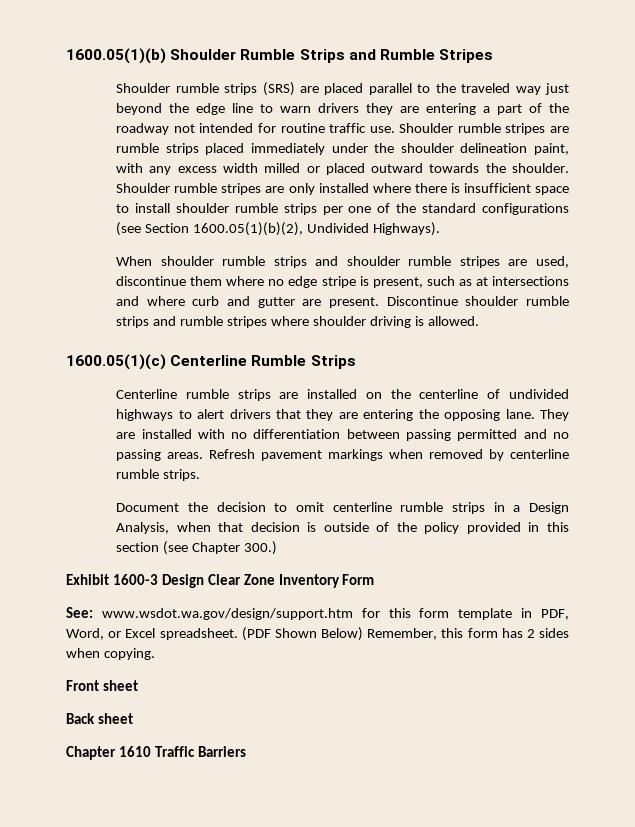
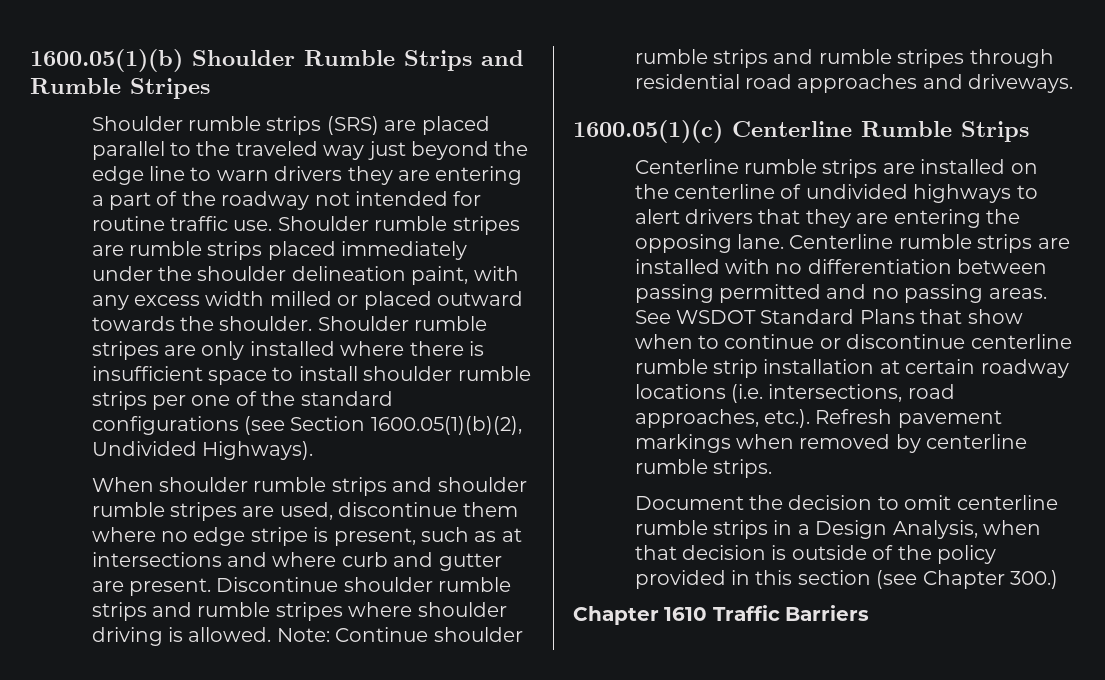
+ Note: Continue shoulder rumble strips and rumble stripes through residential road approaches and driveways.
- They are installed with no differentiation between passing permitted and no passing areas.
+ Centerline rumble strips are installed with no differentiation between passing permitted and no passing areas.
- Refresh pavement markings when removed by centerline rumble strips.
+ See WSDOT Standard Plans that show when to continue or discontinue centerline rumble strip installation at certain roadway locations (i.e. intersections, road approaches, etc.). Refresh pavement markings when removed by centerline rumble strips.
- Exhibit 1600-3 Design Clear Zone Inventory Form
- See: www.wsdot.wa.gov/design/support.htm for this form template in PDF, Word, or Excel spreadsheet. (PDF Shown Below) Remember, this form has 2 sides when copying.
- Front sheet
- Back sheet

